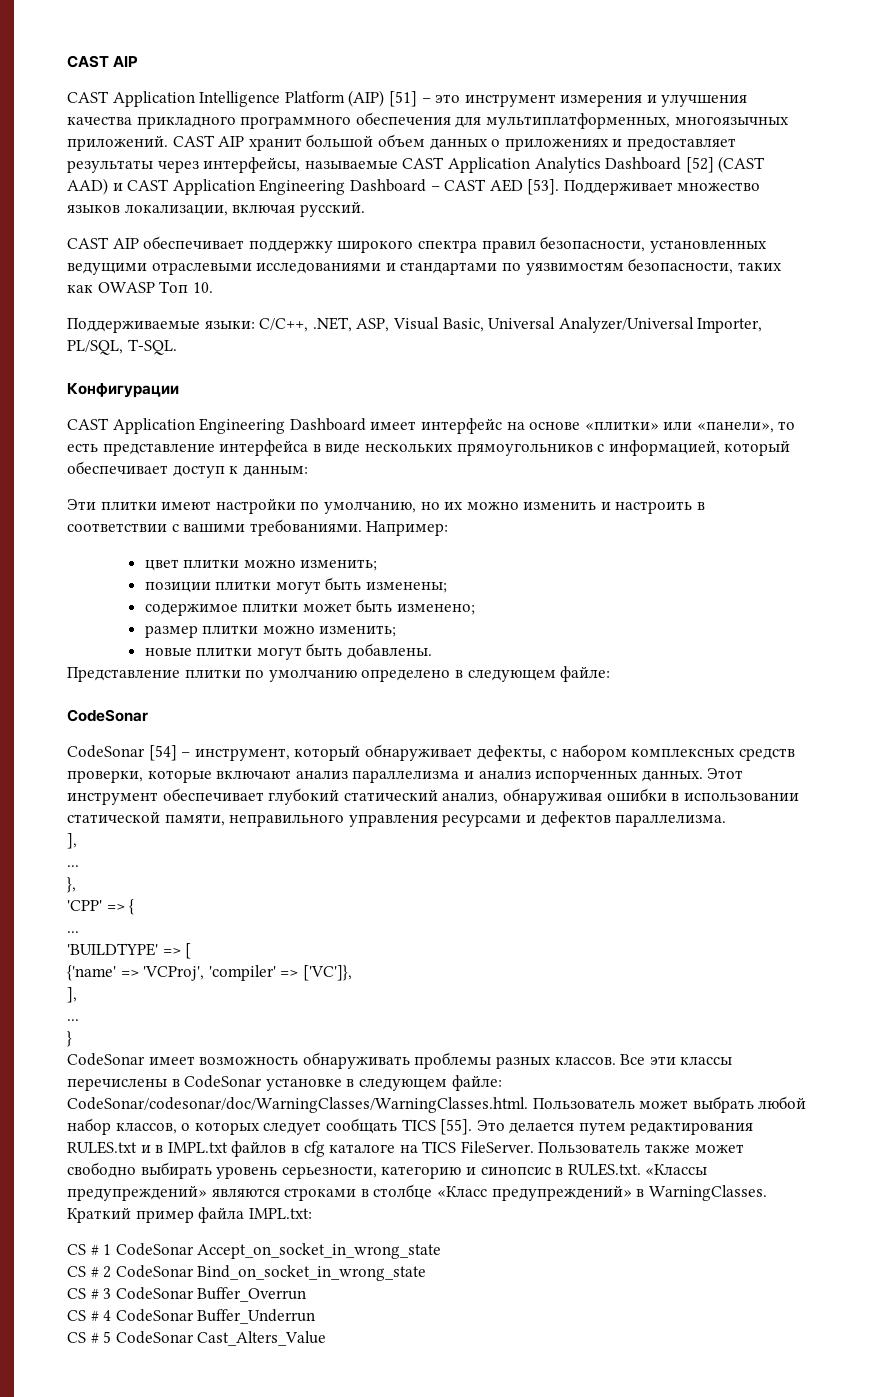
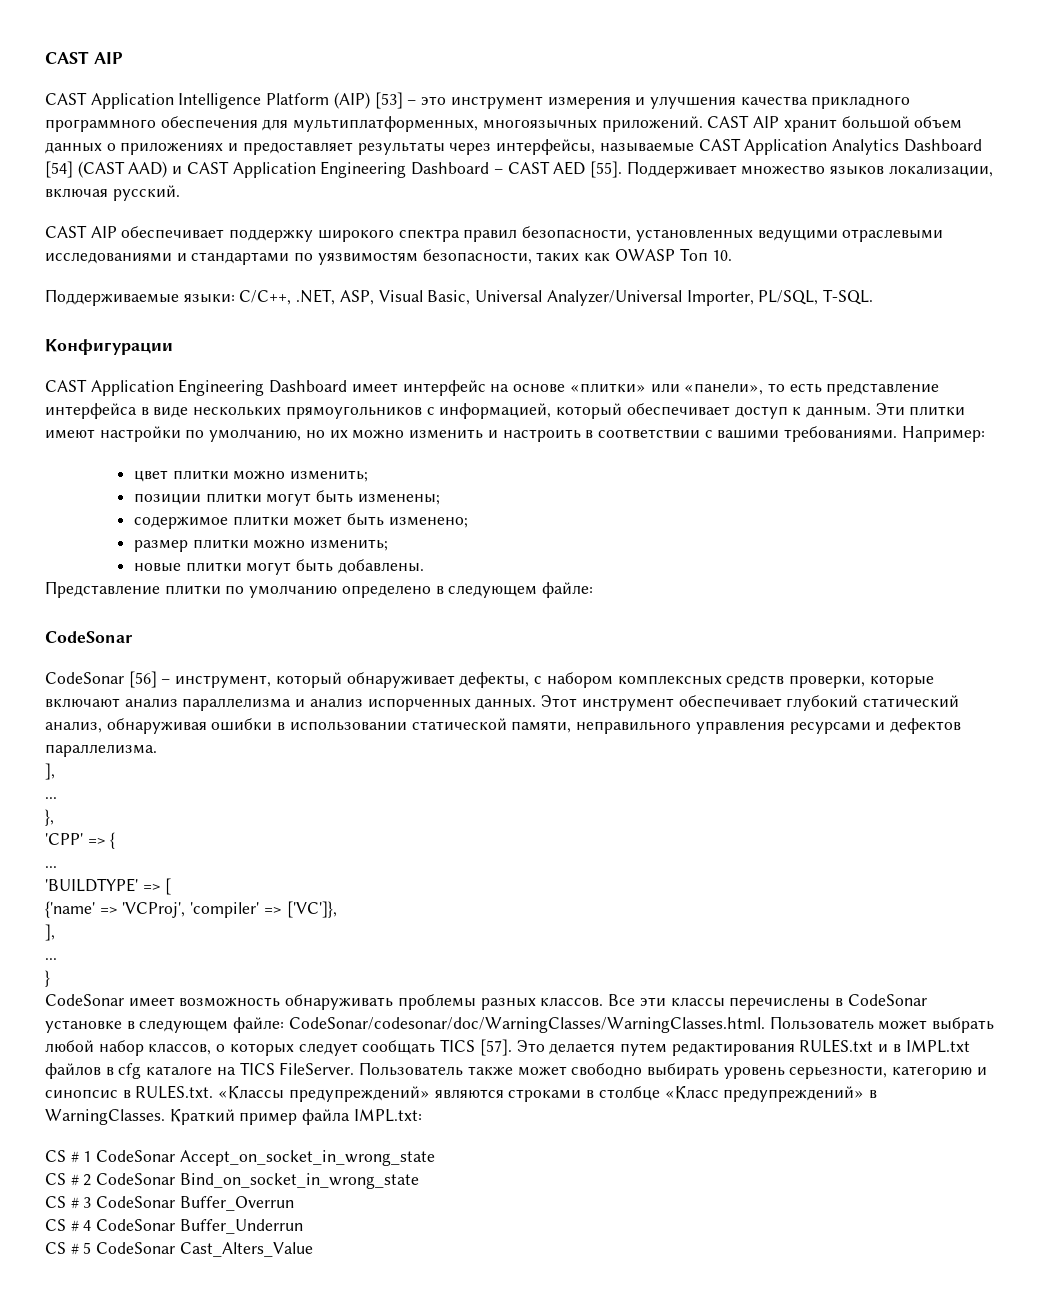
- CAST Application Intelligence Platform (AIP) [51] – это инструмент измерения и улучшения качества прикладного программного обеспечения для мультиплатформенных, многоязычных приложений.
+ CAST Application Intelligence Platform (AIP) [53] – это инструмент измерения и улучшения качества прикладного программного обеспечения для мультиплатформенных, многоязычных приложений.
- CAST AIP хранит большой объем данных о приложениях и предоставляет результаты через интерфейсы, называемые CAST Application Analytics Dashboard [52] (CAST AAD) и CAST Application Engineering Dashboard – CAST AED [53].
+ CAST AIP хранит большой объем данных о приложениях и предоставляет результаты через интерфейсы, называемые CAST Application Analytics Dashboard [54] (CAST AAD) и CAST Application Engineering Dashboard – CAST AED [55].
- CAST Application Engineering Dashboard имеет интерфейс на основе «плитки» или «панели», то есть представление интерфейса в виде нескольких прямоугольников с информацией, который обеспечивает доступ к данным:
- Эти плитки имеют настройки по умолчанию, но их можно изменить и настроить в соответствии с вашими требованиями.
+ CAST Application Engineering Dashboard имеет интерфейс на основе «плитки» или «панели», то есть представление интерфейса в виде нескольких прямоугольников с информацией, который обеспечивает доступ к данным. Эти плитки имеют настройки по умолчанию, но их можно изменить и настроить в соответствии с вашими требованиями.
- CodeSonar [54] – инструмент, который обнаруживает дефекты, с набором комплексных средств проверки, которые включают анализ параллелизма и анализ испорченных данных.
+ CodeSonar [56] – инструмент, который обнаруживает дефекты, с набором комплексных средств проверки, которые включают анализ параллелизма и анализ испорченных данных.
- Все эти классы перечислены в CodeSonar установке в следующем файле: CodeSonar/codesonar/doc/WarningClasses/WarningClasses.html. Пользователь может выбрать любой набор классов, о которых следует сообщать TICS [55].
+ Все эти классы перечислены в CodeSonar установке в следующем файле: CodeSonar/codesonar/doc/WarningClasses/WarningClasses.html. Пользователь может выбрать любой набор классов, о которых следует сообщать TICS [57].

